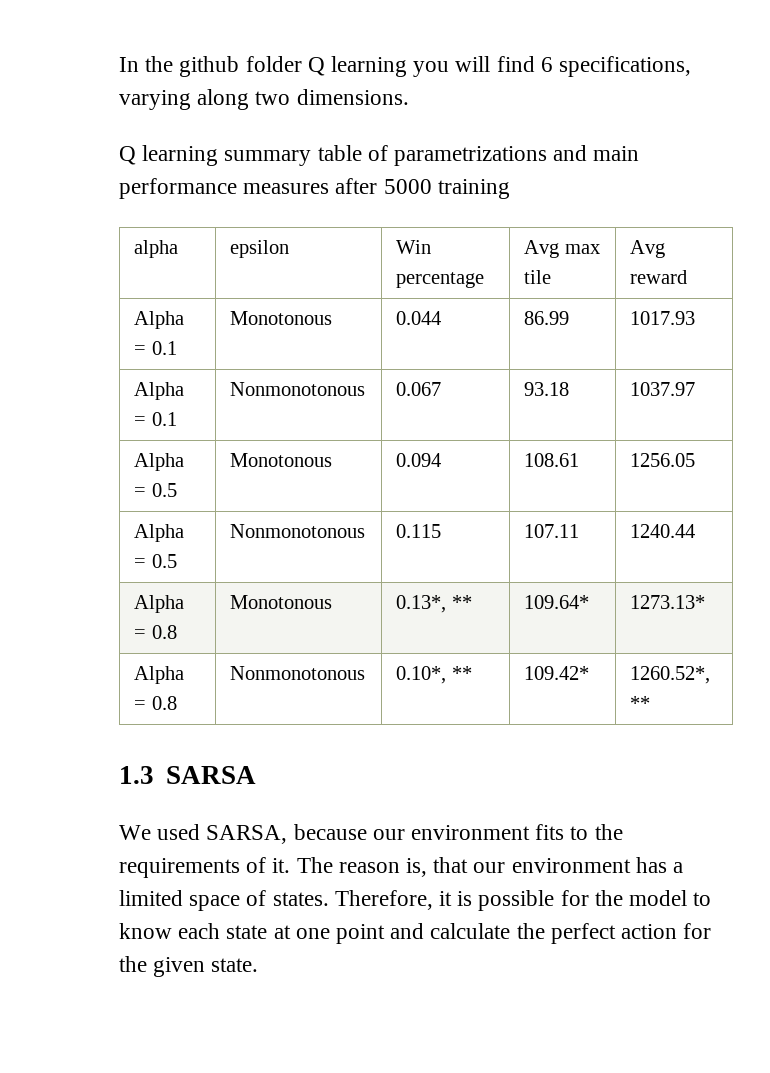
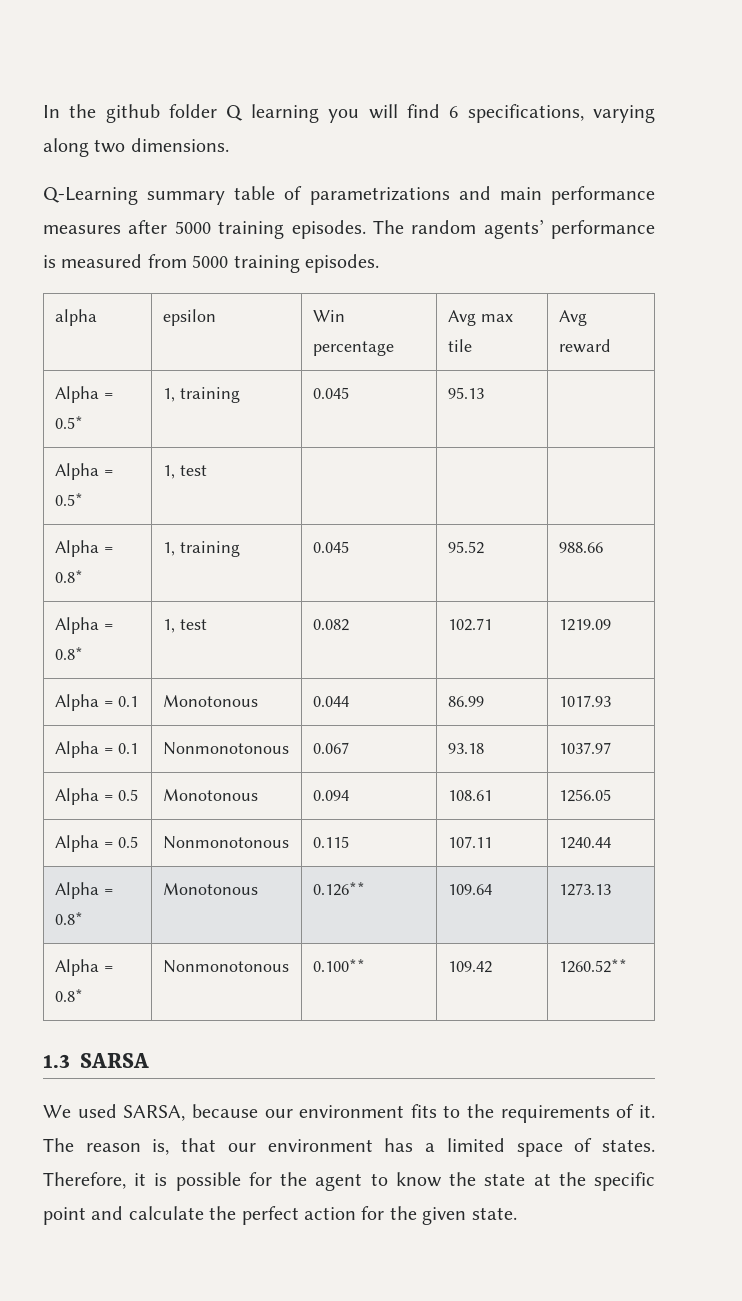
- Q learning summary table of parametrizations and main performance measures after 5000 training
+ Q-Learning summary table of parametrizations and main performance measures after 5000 training episodes. The random agents’ performance is measured from 5000 training episodes.
+ Alpha = 0.5* | 1, training | 0.045 | 95.13 |
+ Alpha = 0.5* | 1, test | | |
+ Alpha = 0.8* | 1, training | 0.045 | 95.52 | 988.66
+ Alpha = 0.8* | 1, test | 0.082 | 102.71 | 1219.09
- Alpha = 0.8 | Monotonous | 0.13*, ** | 109.64* | 1273.13*
- Alpha = 0.8 | Nonmonotonous | 0.10*, ** | 109.42* | 1260.52*, **
+ Alpha = 0.8* | Monotonous | 0.126** | 109.64 | 1273.13
+ Alpha = 0.8* | Nonmonotonous | 0.100** | 109.42 | 1260.52**
- Therefore, it is possible for the model to know each state at one point and calculate the perfect action for the given state.
+ Therefore, it is possible for the agent to know the state at the specific point and calculate the perfect action for the given state.

